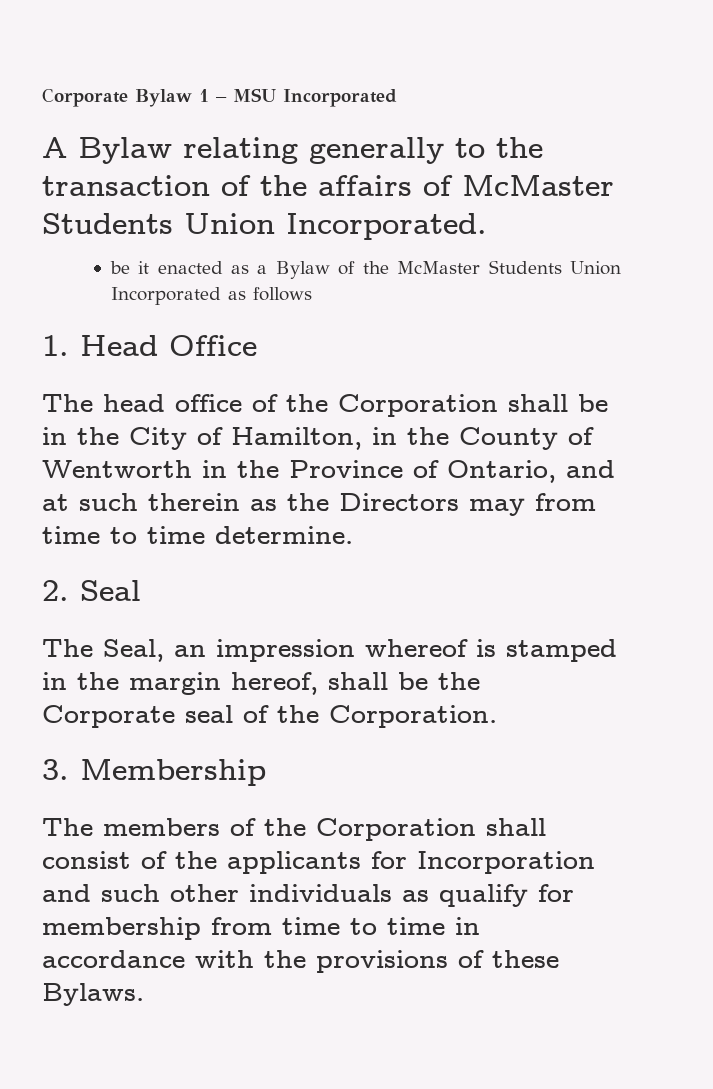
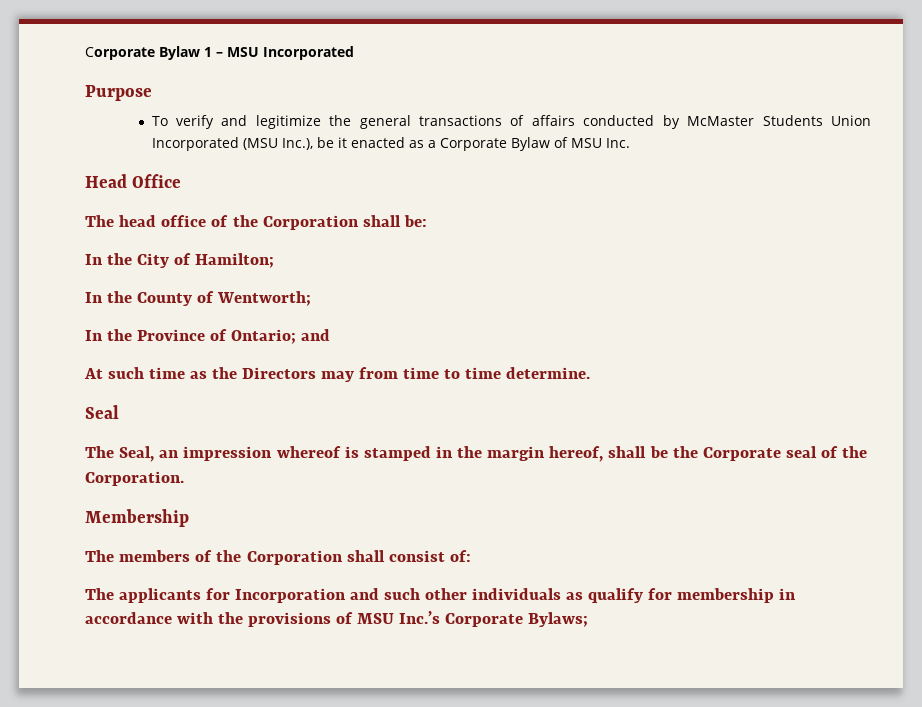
- A Bylaw relating generally to the transaction of the affairs of McMaster Students Union Incorporated.
- be it enacted as a Bylaw of the McMaster Students Union Incorporated as follows
- 1. Head Office
+ Purpose
+ To verify and legitimize the general transactions of affairs conducted by McMaster Students Union Incorporated (MSU Inc.), be it enacted as a Corporate Bylaw of MSU Inc.
+ Head Office
- The head office of the Corporation shall be in the City of Hamilton, in the County of Wentworth in the Province of Ontario, and at such therein as the Directors may from time to time determine.
+ The head office of the Corporation shall be:
+ In the City of Hamilton;
+ In the County of Wentworth;
+ In the Province of Ontario; and
+ At such time as the Directors may from time to time determine.
- 2. Seal
+ Seal
- 3. Membership
+ Membership
- The members of the Corporation shall consist of the applicants for Incorporation and such other individuals as qualify for membership from time to time in accordance with the provisions of these Bylaws.
+ The members of the Corporation shall consist of:
+ The applicants for Incorporation and such other individuals as qualify for membership in accordance with the provisions of MSU Inc.’s Corporate Bylaws;

